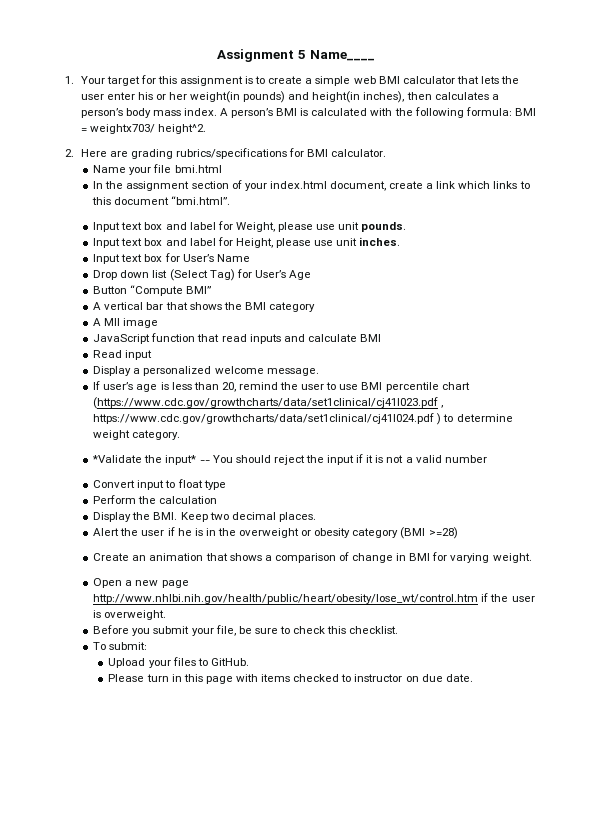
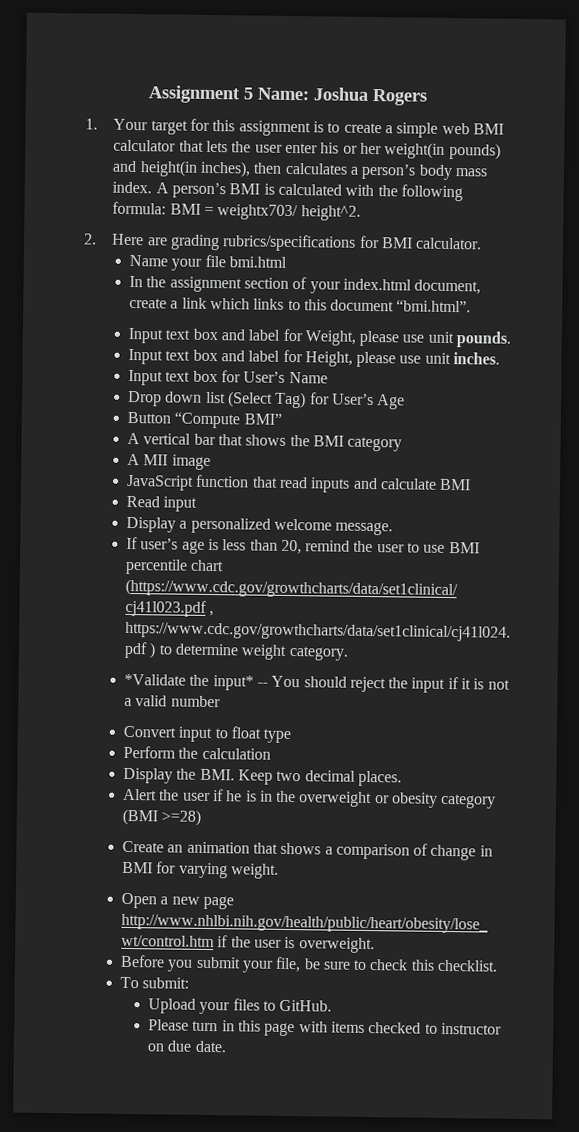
- Assignment 5 Name____
+ Assignment 5 Name: Joshua Rogers

